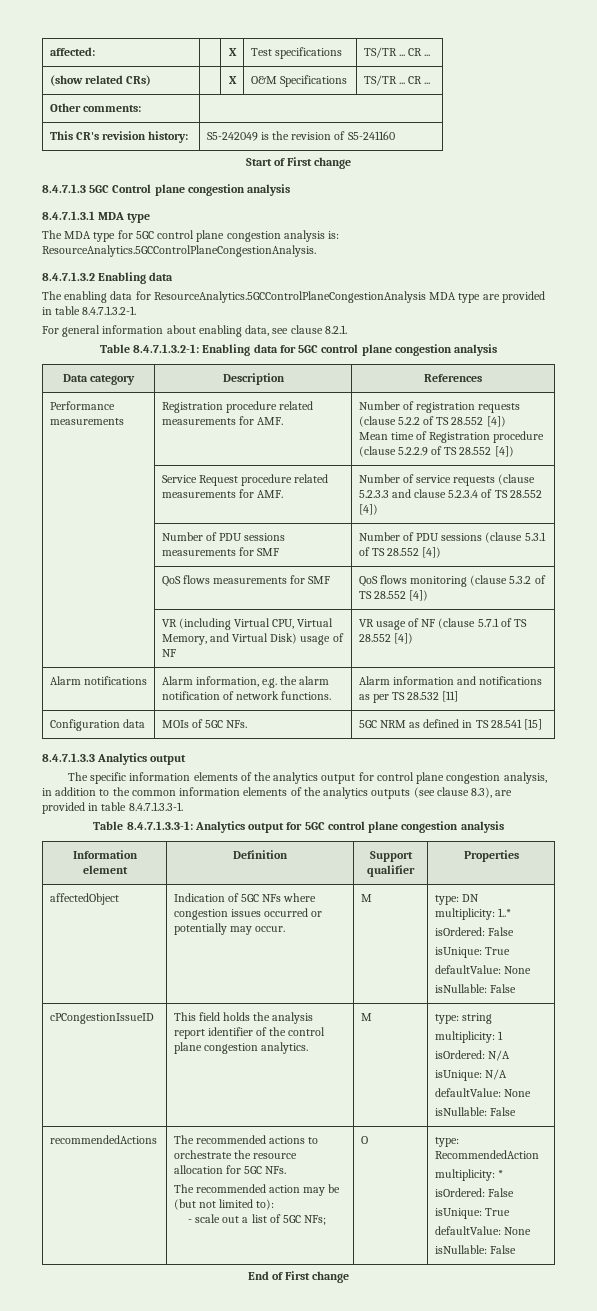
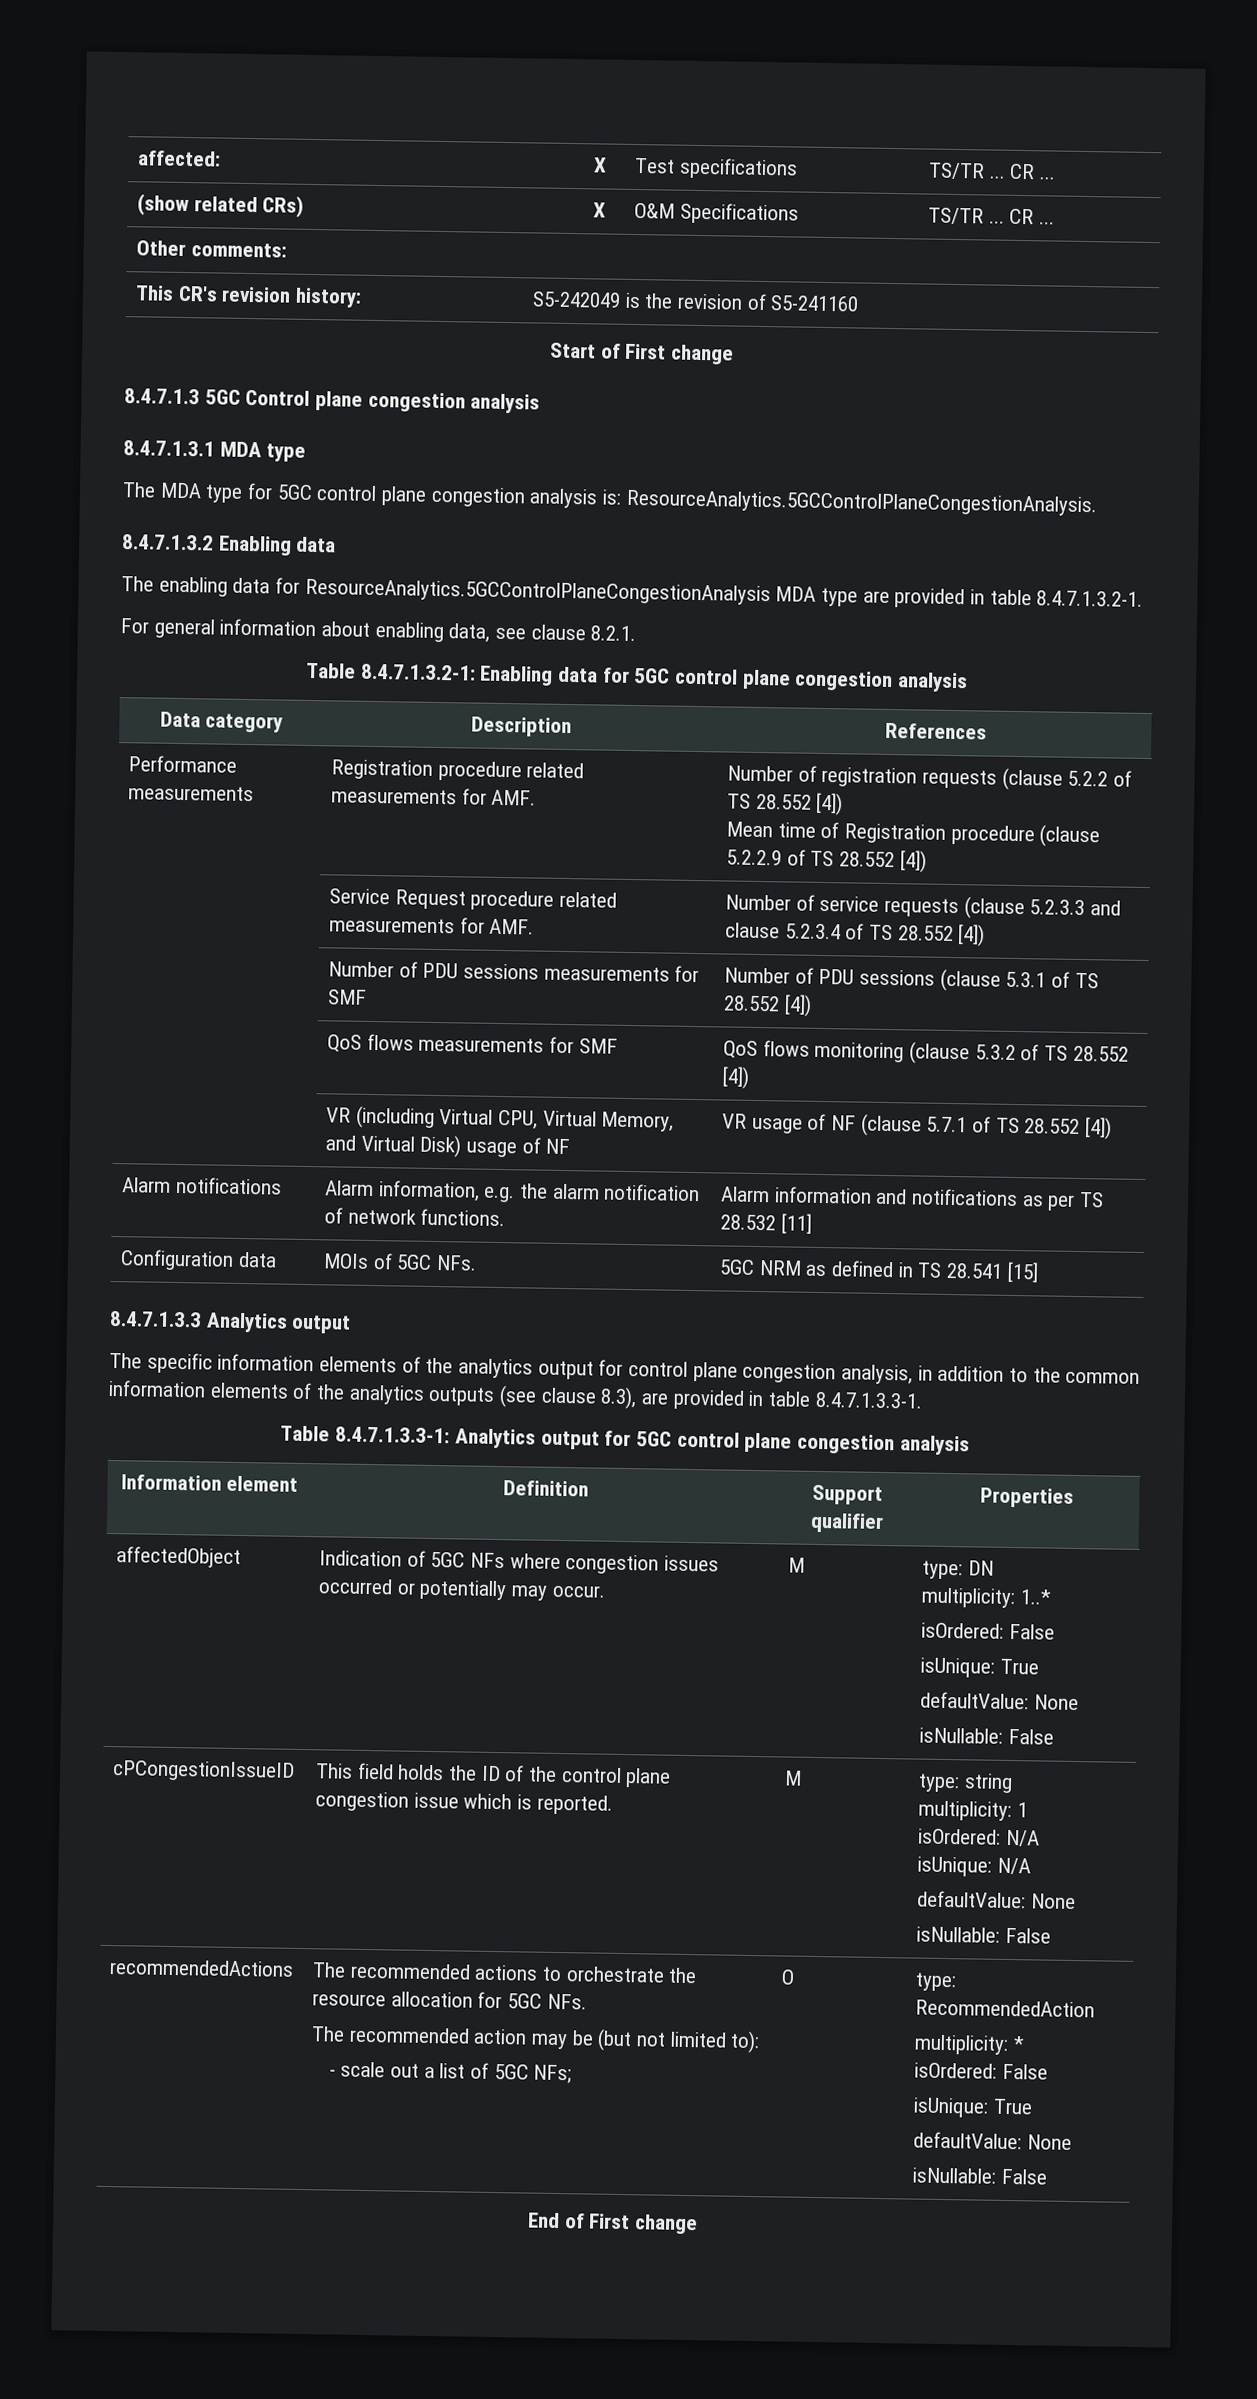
- cPCongestionIssueID | This field holds the analysis report identifier of the control plane congestion analytics. | M | type: string
+ cPCongestionIssueID | This field holds the ID of the control plane congestion issue which is reported. | M | type: string

